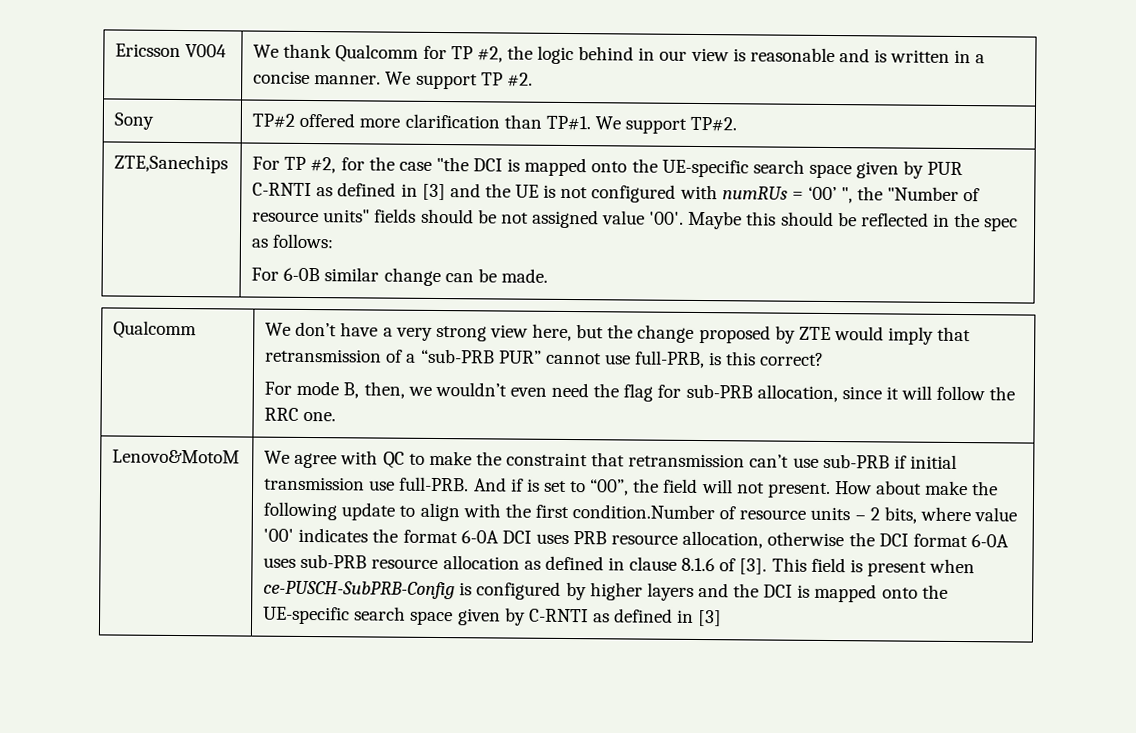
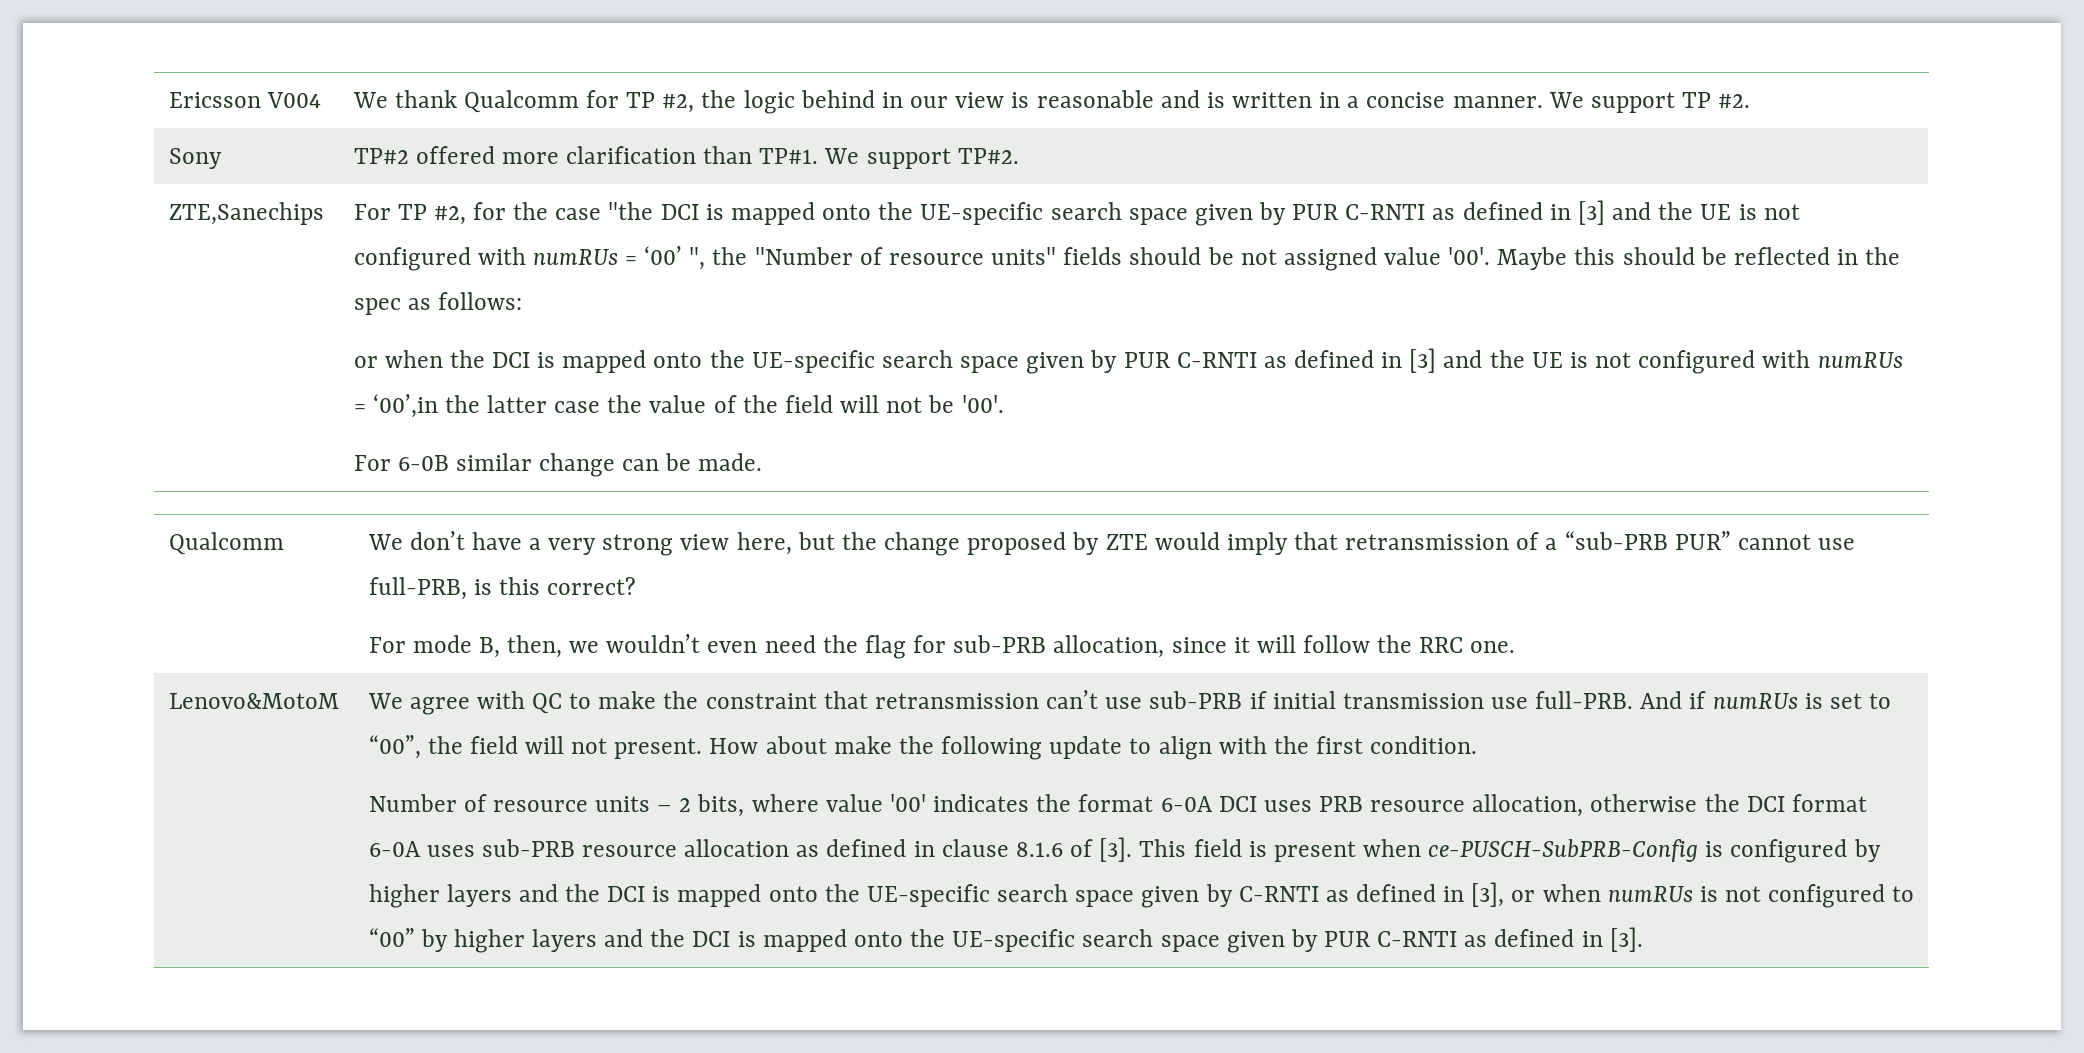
+ or when the DCI is mapped onto the UE-specific search space given by PUR C-RNTI as defined in [3] and the UE is not configured with numRUs = ‘00’,in the latter case the value of the field will not be '00'.
- And if is set to “00”, the field will not present.
+ And if numRUs is set to “00”, the field will not present.
- How about make the following update to align with the first condition.Number of resource units – 2 bits, where value '00' indicates the format 6-0A DCI uses PRB resource allocation, otherwise the DCI format 6-0A uses sub-PRB resource allocation as defined in clause 8.1.6 of [3].
+ How about make the following update to align with the first condition.
+ Number of resource units – 2 bits, where value '00' indicates the format 6-0A DCI uses PRB resource allocation, otherwise the DCI format 6-0A uses sub-PRB resource allocation as defined in clause 8.1.6 of [3].
- This field is present when ce-PUSCH-SubPRB-Config is configured by higher layers and the DCI is mapped onto the UE-specific search space given by C-RNTI as defined in [3]
+ This field is present when ce-PUSCH-SubPRB-Config is configured by higher layers and the DCI is mapped onto the UE-specific search space given by C-RNTI as defined in [3], or when numRUs is not configured to “00” by higher layers and the DCI is mapped onto the UE-specific search space given by PUR C-RNTI as defined in [3].

